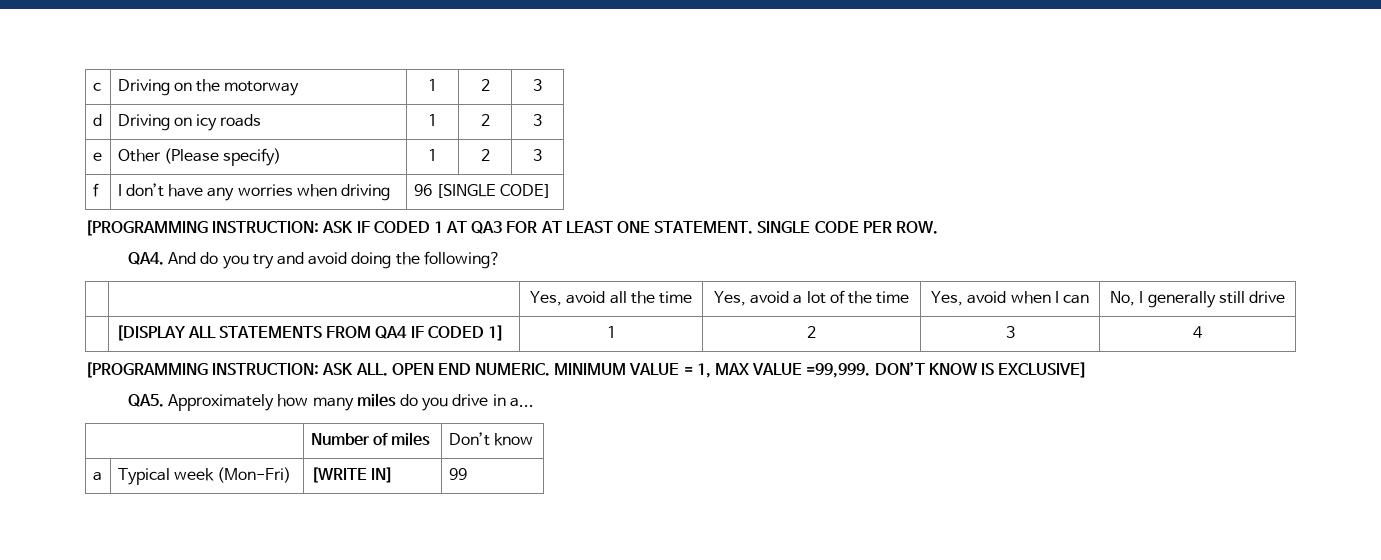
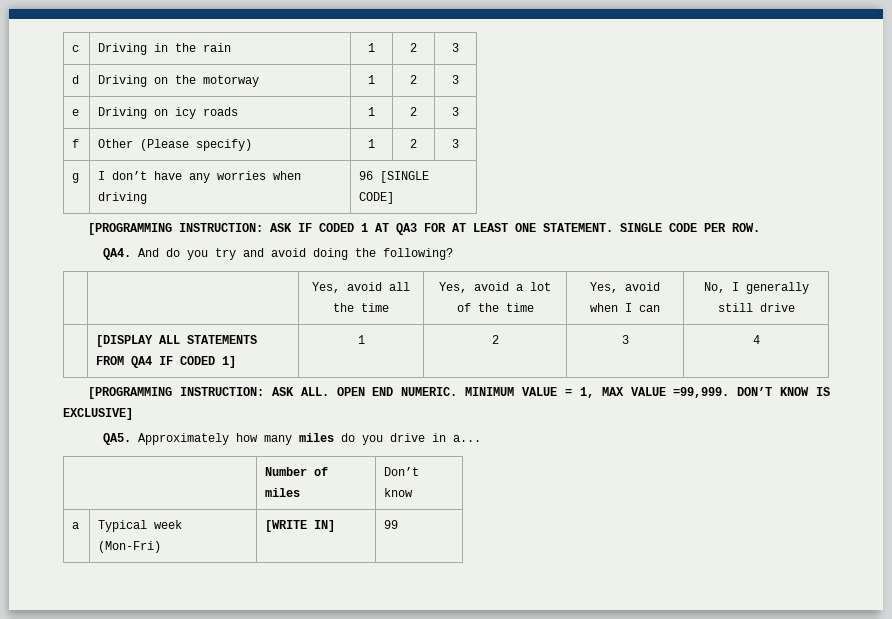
- c | Driving on the motorway | 1 | 2 | 3
+ c | Driving in the rain | 1 | 2 | 3
+ d | Driving on the motorway | 1 | 2 | 3
- d | Driving on icy roads | 1 | 2 | 3
+ e | Driving on icy roads | 1 | 2 | 3
- e | Other (Please specify) | 1 | 2 | 3
+ f | Other (Please specify) | 1 | 2 | 3
- f | I don’t have any worries when driving | 96 [SINGLE CODE]
+ g | I don’t have any worries when driving | 96 [SINGLE CODE]

